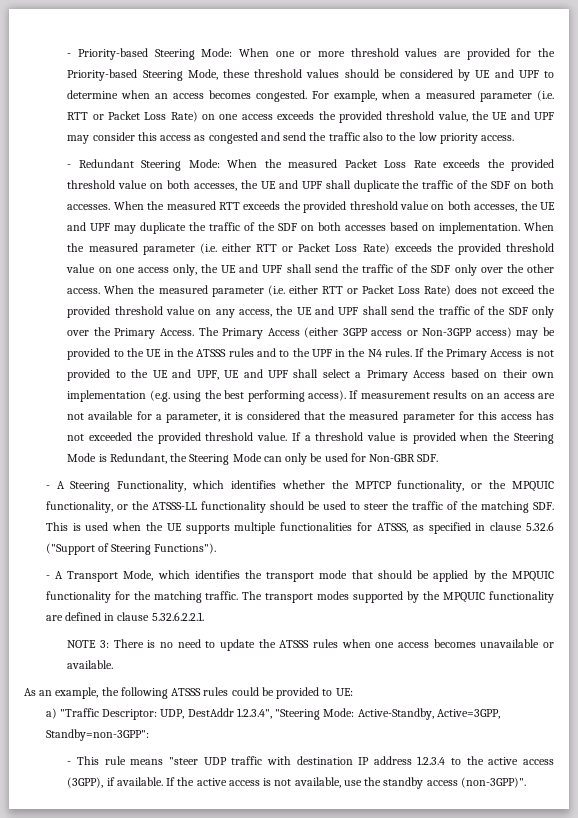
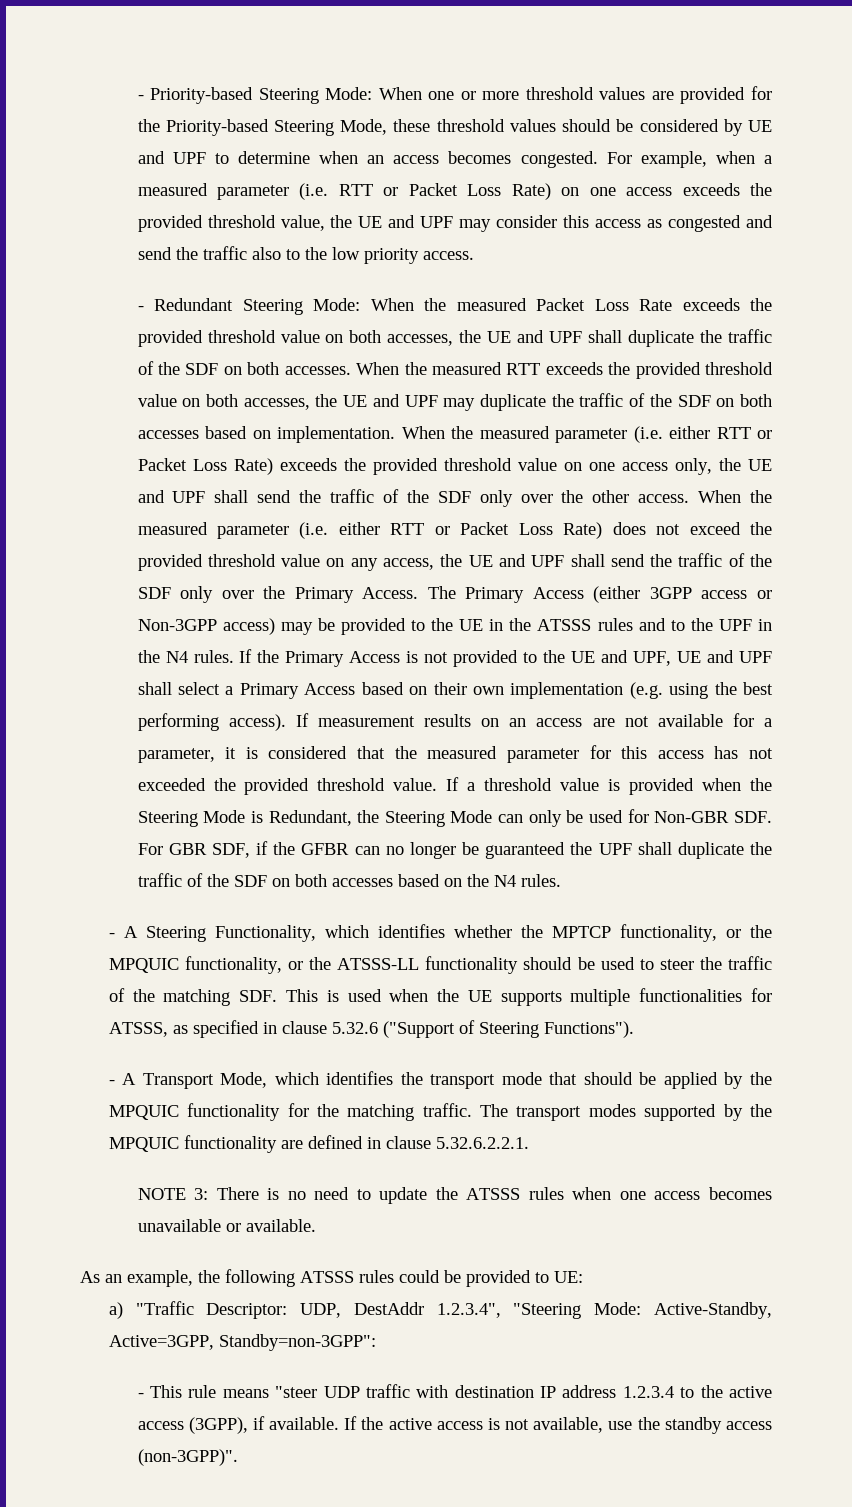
- If a threshold value is provided when the Steering Mode is Redundant, the Steering Mode can only be used for Non-GBR SDF.
+ If a threshold value is provided when the Steering Mode is Redundant, the Steering Mode can only be used for Non-GBR SDF. For GBR SDF, if the GFBR can no longer be guaranteed the UPF shall duplicate the traffic of the SDF on both accesses based on the N4 rules.

